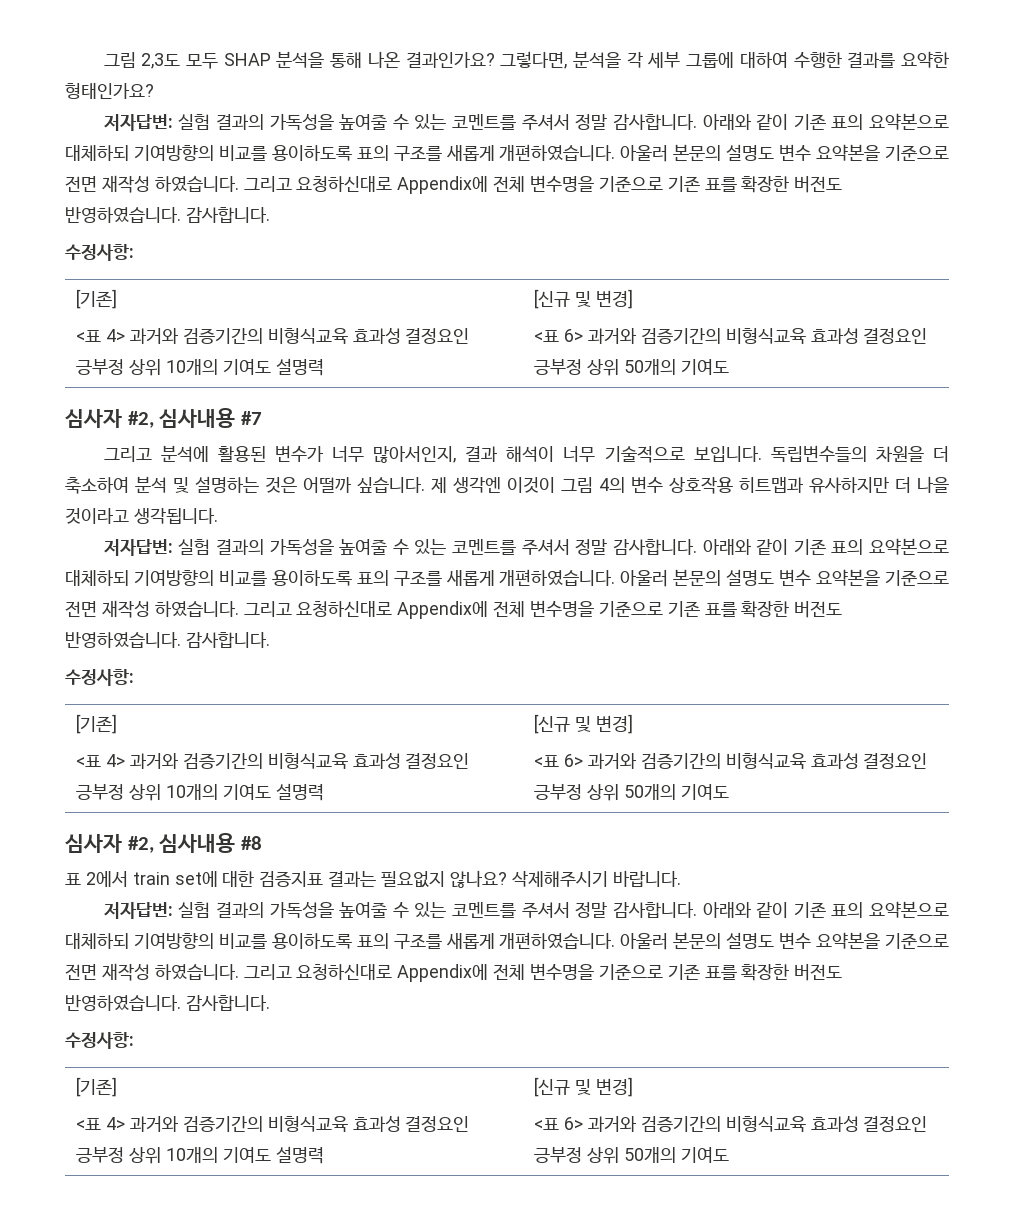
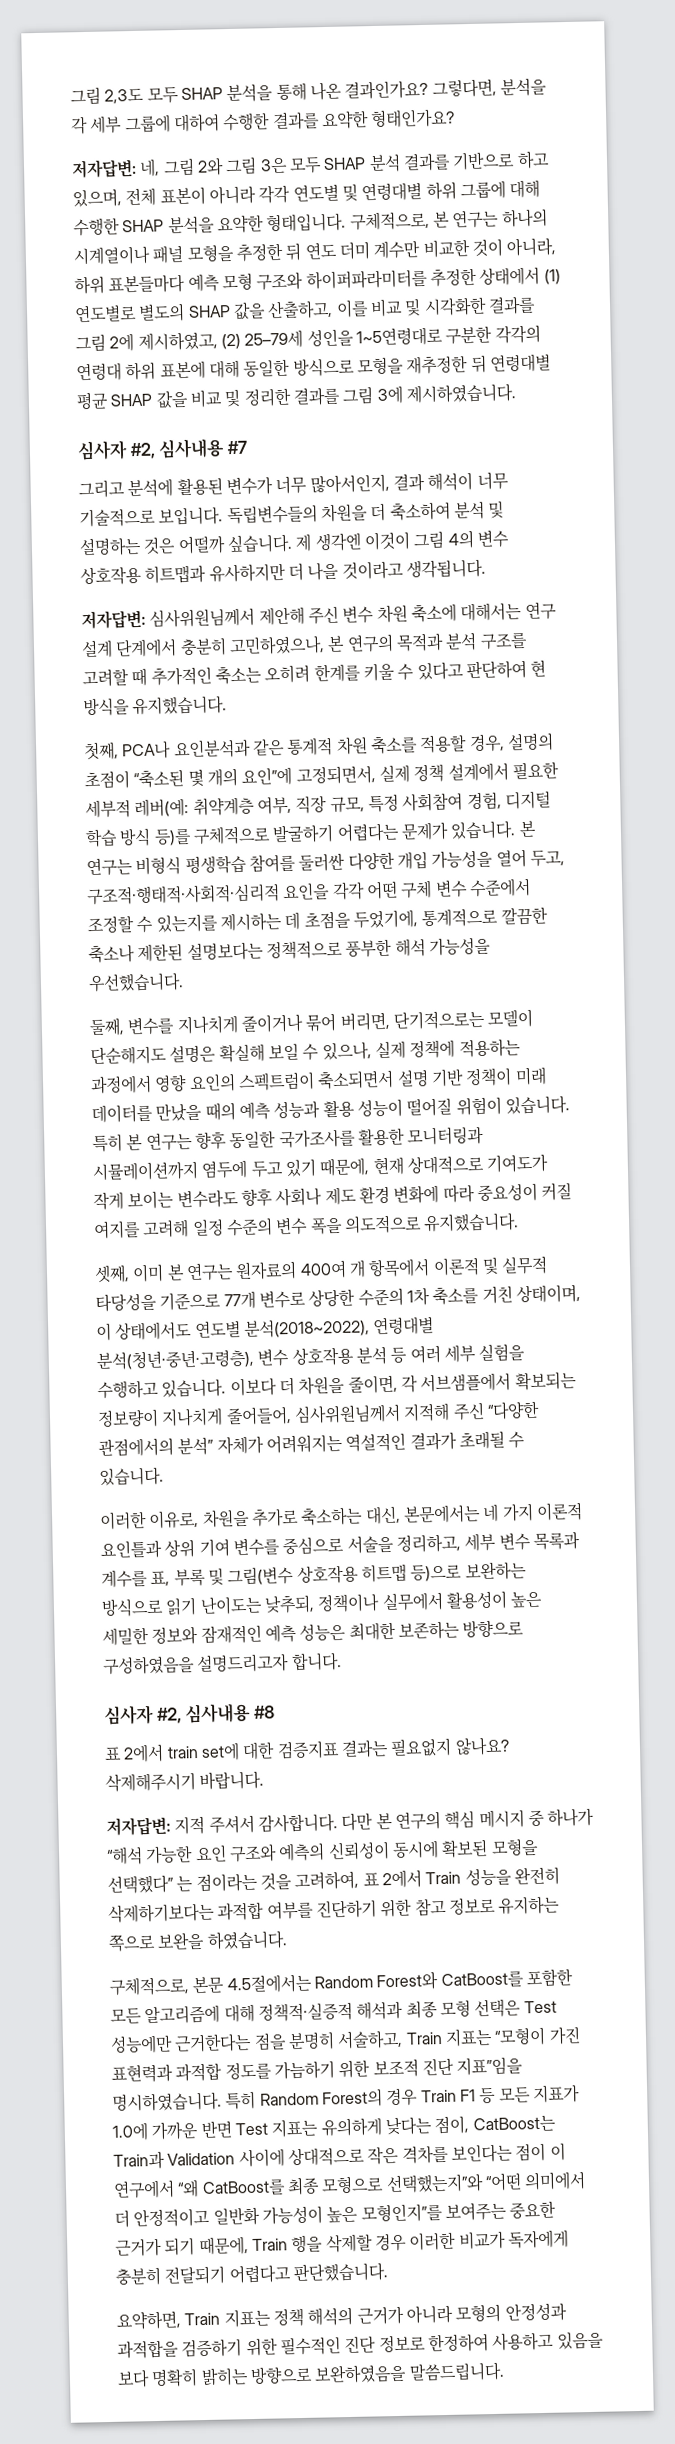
  그렇다면, 분석을 각 세부 그룹에 대하여 수행한 결과를 요약한 형태인가요?
- 저자답변: 실험 결과의 가독성을 높여줄 수 있는 코멘트를 주셔서 정말 감사합니다. 아래와 같이 기존 표의 요약본으로 대체하되 기여방향의 비교를 용이하도록 표의 구조를 새롭게 개편하였습니다. 아울러 본문의 설명도 변수 요약본을 기준으로 전면 재작성 하였습니다. 그리고 요청하신대로 Appendix에 전체 변수명을 기준으로 기존 표를 확장한 버전도 반영하였습니다. 감사합니다.
- 수정사항:
- [기존]
- <표 4> 과거와 검증기간의 비형식교육 효과성 결정요인 긍부정 상위 10개의 기여도 설명력 | [신규 및 변경]
- <표 6> 과거와 검증기간의 비형식교육 효과성 결정요인 긍부정 상위 50개의 기여도
+ 저자답변: 네, 그림 2와 그림 3은 모두 SHAP 분석 결과를 기반으로 하고 있으며, 전체 표본이 아니라 각각 연도별 및 연령대별 하위 그룹에 대해 수행한 SHAP 분석을 요약한 형태입니다. 구체적으로, 본 연구는 하나의 시계열이나 패널 모형을 추정한 뒤 연도 더미 계수만 비교한 것이 아니라, 하위 표본들마다 예측 모형 구조와 하이퍼파라미터를 추정한 상태에서 (1) 연도별로 별도의 SHAP 값을 산출하고, 이를 비교 및 시각화한 결과를 그림 2에 제시하였고, (2) 25–79세 성인을 1~5연령대로 구분한 각각의 연령대 하위 표본에 대해 동일한 방식으로 모형을 재추정한 뒤 연령대별 평균 SHAP 값을 비교 및 정리한 결과를 그림 3에 제시하였습니다.
  제 생각엔 이것이 그림 4의 변수 상호작용 히트맵과 유사하지만 더 나을 것이라고 생각됩니다.
- 저자답변: 실험 결과의 가독성을 높여줄 수 있는 코멘트를 주셔서 정말 감사합니다. 아래와 같이 기존 표의 요약본으로 대체하되 기여방향의 비교를 용이하도록 표의 구조를 새롭게 개편하였습니다. 아울러 본문의 설명도 변수 요약본을 기준으로 전면 재작성 하였습니다. 그리고 요청하신대로 Appendix에 전체 변수명을 기준으로 기존 표를 확장한 버전도 반영하였습니다. 감사합니다.
- 수정사항:
- [기존]
- <표 4> 과거와 검증기간의 비형식교육 효과성 결정요인 긍부정 상위 10개의 기여도 설명력 | [신규 및 변경]
- <표 6> 과거와 검증기간의 비형식교육 효과성 결정요인 긍부정 상위 50개의 기여도
+ 저자답변: 심사위원님께서 제안해 주신 변수 차원 축소에 대해서는 연구 설계 단계에서 충분히 고민하였으나, 본 연구의 목적과 분석 구조를 고려할 때 추가적인 축소는 오히려 한계를 키울 수 있다고 판단하여 현 방식을 유지했습니다.
+ 첫째, PCA나 요인분석과 같은 통계적 차원 축소를 적용할 경우, 설명의 초점이 “축소된 몇 개의 요인”에 고정되면서, 실제 정책 설계에서 필요한 세부적 레버(예: 취약계층 여부, 직장 규모, 특정 사회참여 경험, 디지털 학습 방식 등)를 구체적으로 발굴하기 어렵다는 문제가 있습니다. 본 연구는 비형식 평생학습 참여를 둘러싼 다양한 개입 가능성을 열어 두고, 구조적·행태적·사회적·심리적 요인을 각각 어떤 구체 변수 수준에서 조정할 수 있는지를 제시하는 데 초점을 두었기에, 통계적으로 깔끔한 축소나 제한된 설명보다는 정책적으로 풍부한 해석 가능성을 우선했습니다.
+ 둘째, 변수를 지나치게 줄이거나 묶어 버리면, 단기적으로는 모델이 단순해지도 설명은 확실해 보일 수 있으나, 실제 정책에 적용하는 과정에서 영향 요인의 스펙트럼이 축소되면서 설명 기반 정책이 미래 데이터를 만났을 때의 예측 성능과 활용 성능이 떨어질 위험이 있습니다. 특히 본 연구는 향후 동일한 국가조사를 활용한 모니터링과 시뮬레이션까지 염두에 두고 있기 때문에, 현재 상대적으로 기여도가 작게 보이는 변수라도 향후 사회나 제도 환경 변화에 따라 중요성이 커질 여지를 고려해 일정 수준의 변수 폭을 의도적으로 유지했습니다.
+ 셋째, 이미 본 연구는 원자료의 400여 개 항목에서 이론적 및 실무적 타당성을 기준으로 77개 변수로 상당한 수준의 1차 축소를 거친 상태이며, 이 상태에서도 연도별 분석(2018~2022), 연령대별 분석(청년·중년·고령층), 변수 상호작용 분석 등 여러 세부 실험을 수행하고 있습니다. 이보다 더 차원을 줄이면, 각 서브샘플에서 확보되는 정보량이 지나치게 줄어들어, 심사위원님께서 지적해 주신 “다양한 관점에서의 분석” 자체가 어려워지는 역설적인 결과가 초래될 수 있습니다.
+ 이러한 이유로, 차원을 추가로 축소하는 대신, 본문에서는 네 가지 이론적 요인틀과 상위 기여 변수를 중심으로 서술을 정리하고, 세부 변수 목록과 계수를 표, 부록 및 그림(변수 상호작용 히트맵 등)으로 보완하는 방식으로 읽기 난이도는 낮추되, 정책이나 실무에서 활용성이 높은 세밀한 정보와 잠재적인 예측 성능은 최대한 보존하는 방향으로 구성하였음을 설명드리고자 합니다.
  삭제해주시기 바랍니다.
- 저자답변: 실험 결과의 가독성을 높여줄 수 있는 코멘트를 주셔서 정말 감사합니다. 아래와 같이 기존 표의 요약본으로 대체하되 기여방향의 비교를 용이하도록 표의 구조를 새롭게 개편하였습니다. 아울러 본문의 설명도 변수 요약본을 기준으로 전면 재작성 하였습니다. 그리고 요청하신대로 Appendix에 전체 변수명을 기준으로 기존 표를 확장한 버전도 반영하였습니다. 감사합니다.
- 수정사항:
- [기존]
- <표 4> 과거와 검증기간의 비형식교육 효과성 결정요인 긍부정 상위 10개의 기여도 설명력 | [신규 및 변경]
- <표 6> 과거와 검증기간의 비형식교육 효과성 결정요인 긍부정 상위 50개의 기여도
+ 저자답변: 지적 주셔서 감사합니다. 다만 본 연구의 핵심 메시지 중 하나가 “해석 가능한 요인 구조와 예측의 신뢰성이 동시에 확보된 모형을 선택했다” 는 점이라는 것을 고려하여, 표 2에서 Train 성능을 완전히 삭제하기보다는 과적합 여부를 진단하기 위한 참고 정보로 유지하는 쪽으로 보완을 하였습니다.
+ 구체적으로, 본문 4.5절에서는 Random Forest와 CatBoost를 포함한 모든 알고리즘에 대해 정책적·실증적 해석과 최종 모형 선택은 Test 성능에만 근거한다는 점을 분명히 서술하고, Train 지표는 “모형이 가진 표현력과 과적합 정도를 가늠하기 위한 보조적 진단 지표”임을 명시하였습니다. 특히 Random Forest의 경우 Train F1 등 모든 지표가 1.0에 가까운 반면 Test 지표는 유의하게 낮다는 점이, CatBoost는 Train과 Validation 사이에 상대적으로 작은 격차를 보인다는 점이 이 연구에서 “왜 CatBoost를 최종 모형으로 선택했는지”와 “어떤 의미에서 더 안정적이고 일반화 가능성이 높은 모형인지”를 보여주는 중요한 근거가 되기 때문에, Train 행을 삭제할 경우 이러한 비교가 독자에게 충분히 전달되기 어렵다고 판단했습니다.
+ 요약하면, Train 지표는 정책 해석의 근거가 아니라 모형의 안정성과 과적합을 검증하기 위한 필수적인 진단 정보로 한정하여 사용하고 있음을 보다 명확히 밝히는 방향으로 보완하였음을 말씀드립니다.

